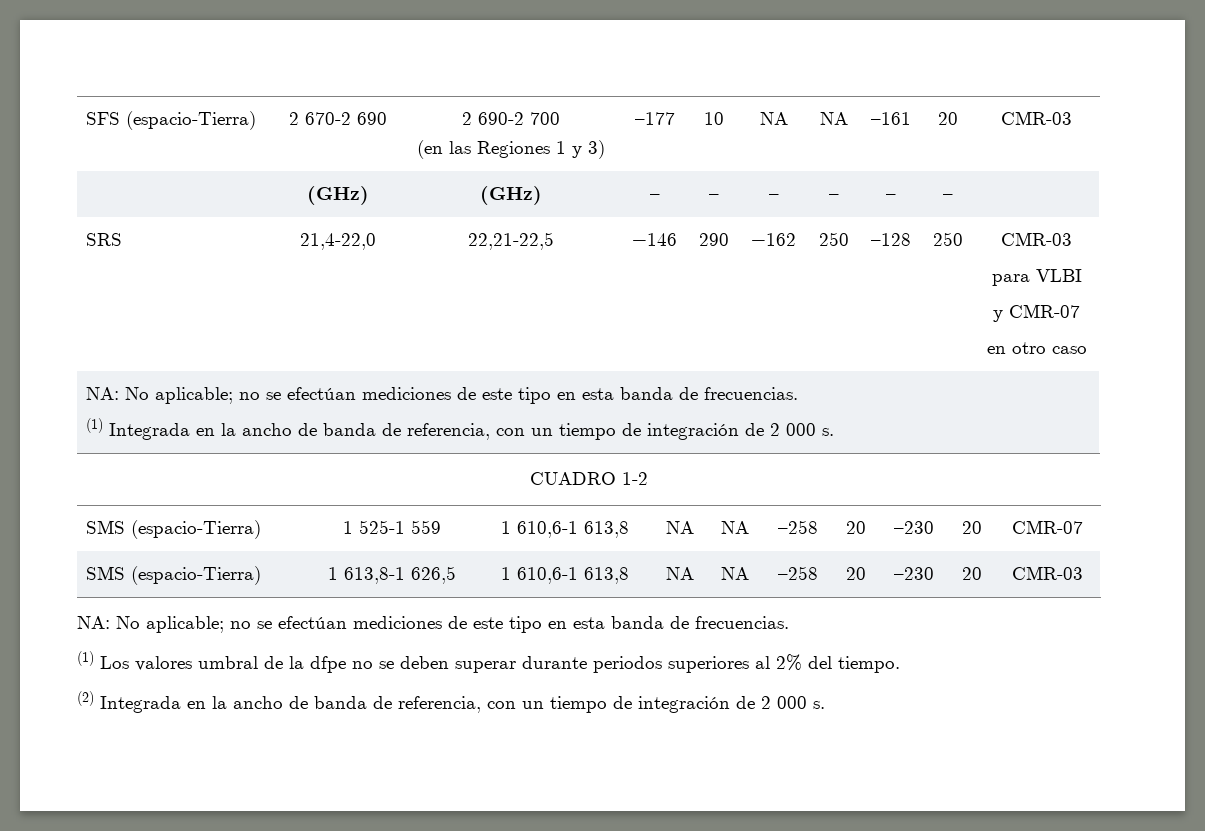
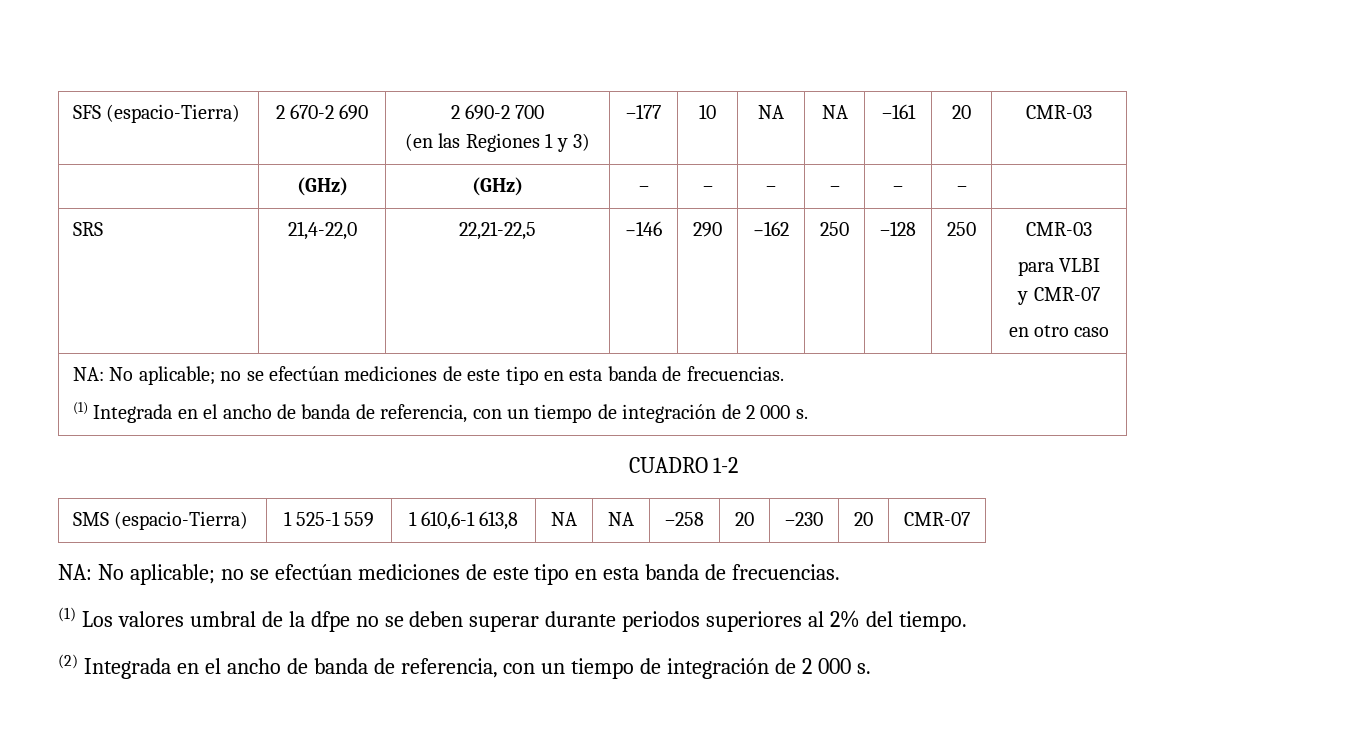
  SRS | 21,4-22,0 | 22,21-22,5 | −146 | 290 | −162 | 250 | –128 | 250 | CMR-03
  para VLBI
  y CMR-07
  en otro caso
  NA: No aplicable; no se efectúan mediciones de este tipo en esta banda de frecuencias.
- (1) Integrada en la ancho de banda de referencia, con un tiempo de integración de 2 000 s.
+ (1) Integrada en el ancho de banda de referencia, con un tiempo de integración de 2 000 s.
- SMS (espacio-Tierra) | 1 613,8-1 626,5 | 1 610,6-1 613,8 | NA | NA | –258 | 20 | –230 | 20 | CMR-03
- (2) Integrada en la ancho de banda de referencia, con un tiempo de integración de 2 000 s.
+ (2) Integrada en el ancho de banda de referencia, con un tiempo de integración de 2 000 s.

